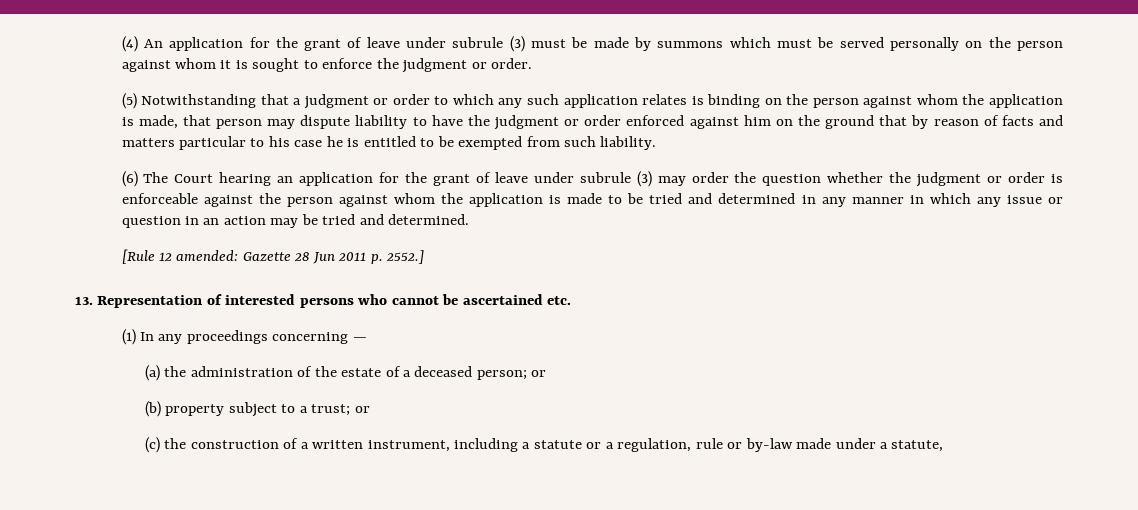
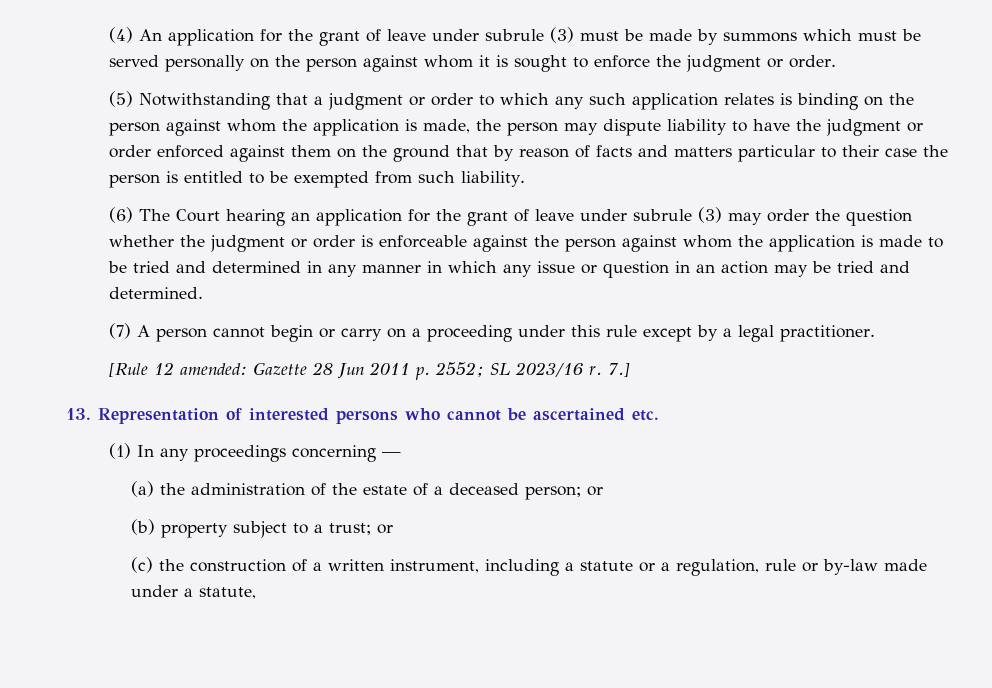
- (5) Notwithstanding that a judgment or order to which any such application relates is binding on the person against whom the application is made, that person may dispute liability to have the judgment or order enforced against him on the ground that by reason of facts and matters particular to his case he is entitled to be exempted from such liability.
+ (5) Notwithstanding that a judgment or order to which any such application relates is binding on the person against whom the application is made, the person may dispute liability to have the judgment or order enforced against them on the ground that by reason of facts and matters particular to their case the person is entitled to be exempted from such liability.
+ (7) A person cannot begin or carry on a proceeding under this rule except by a legal practitioner.
- [Rule 12 amended: Gazette 28 Jun 2011 p. 2552.]
+ [Rule 12 amended: Gazette 28 Jun 2011 p. 2552; SL 2023/16 r. 7.]

